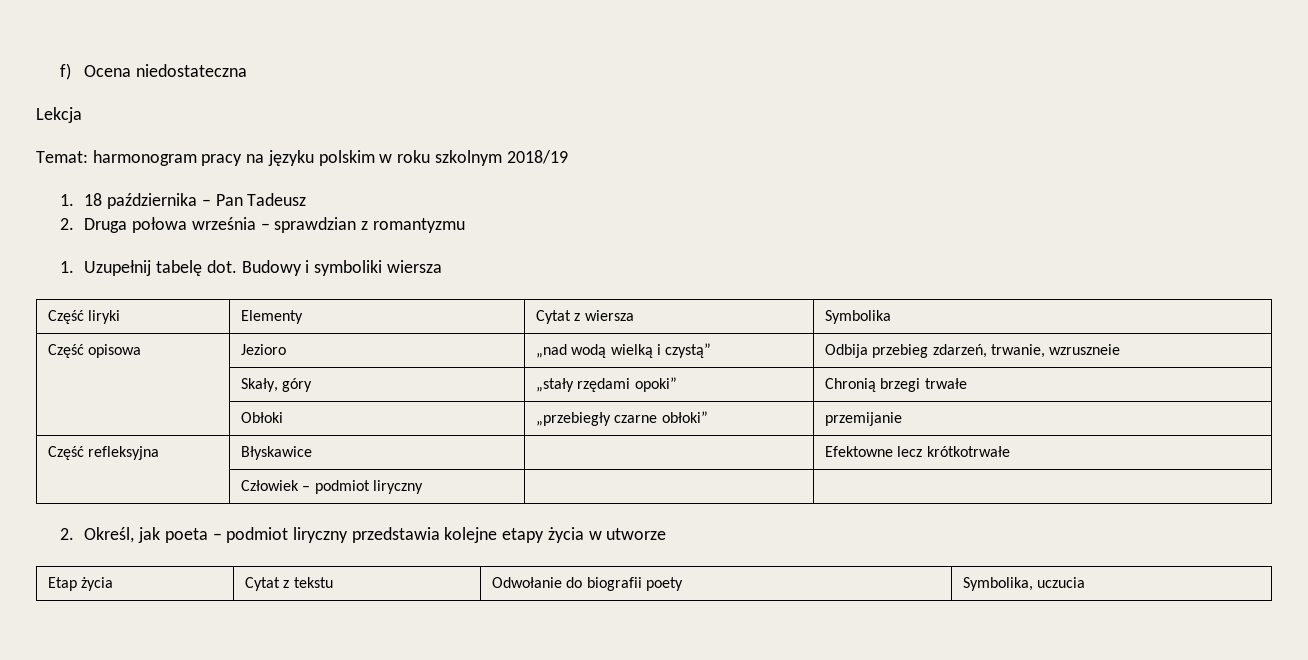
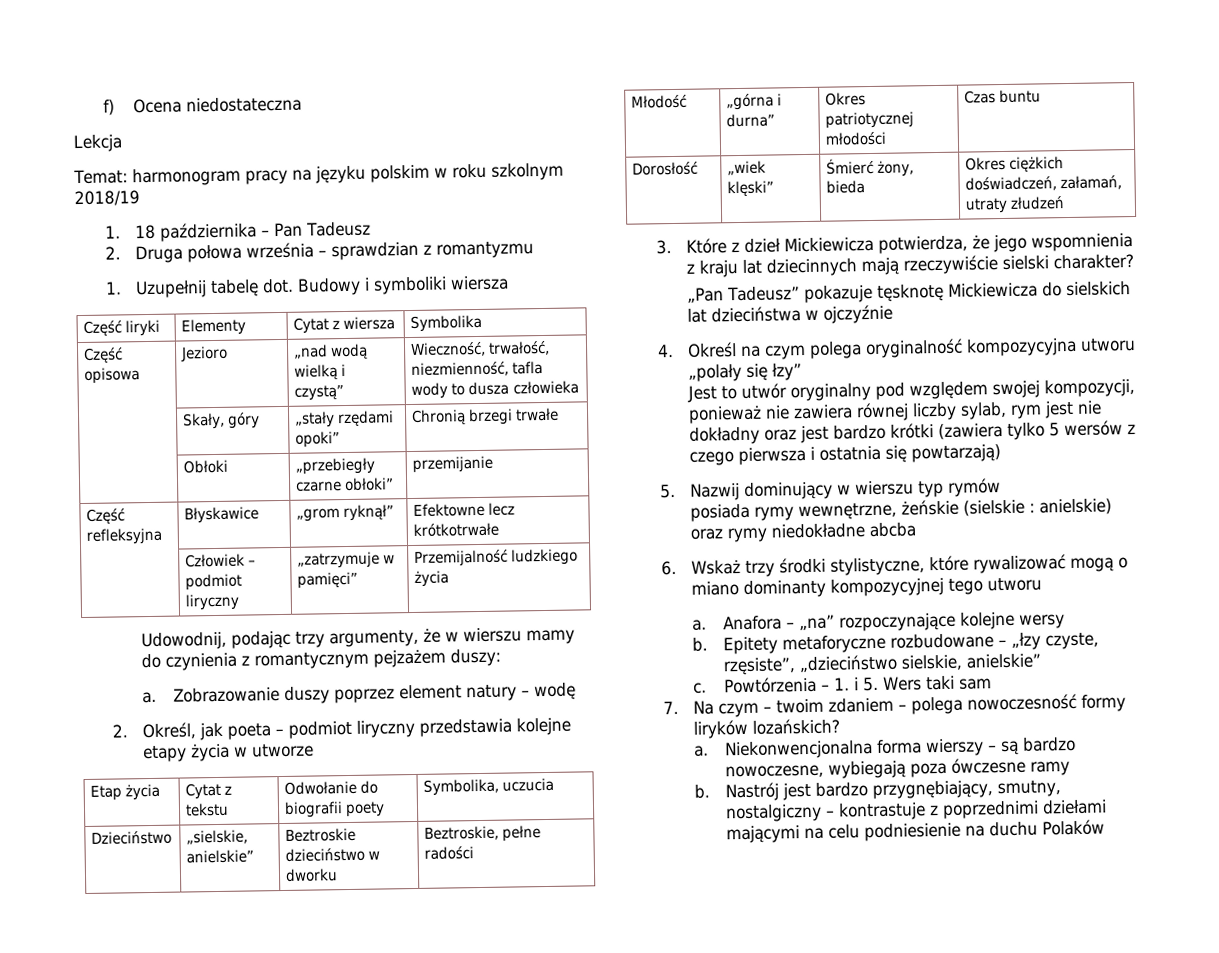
- Część opisowa | Jezioro | „nad wodą wielką i czystą” | Odbija przebieg zdarzeń, trwanie, wzruszneie
+ Część opisowa | Jezioro | „nad wodą wielką i czystą” | Wieczność, trwałość, niezmienność, tafla wody to dusza człowieka
- Część refleksyjna | Błyskawice | | Efektowne lecz krótkotrwałe
+ Część refleksyjna | Błyskawice | „grom ryknął” | Efektowne lecz krótkotrwałe
- | Człowiek – podmiot liryczny | |
+ | Człowiek – podmiot liryczny | „zatrzymuje w pamięci” | Przemijalność ludzkiego życia
+ Udowodnij, podając trzy argumenty, że w wierszu mamy do czynienia z romantycznym pejzażem duszy:
+ a. Zobrazowanie duszy poprzez element natury – wodę
+ Dzieciństwo | „sielskie, anielskie” | Beztroskie dzieciństwo w dworku | Beztroskie, pełne radości
+ Młodość | „górna i durna” | Okres patriotycznej młodości | Czas buntu
+ Dorosłość | „wiek klęski” | Śmierć żony, bieda | Okres ciężkich doświadczeń, załamań, utraty złudzeń
+ 3. Które z dzieł Mickiewicza potwierdza, że jego wspomnienia z kraju lat dziecinnych mają rzeczywiście sielski charakter?
+ „Pan Tadeusz” pokazuje tęsknotę Mickiewicza do sielskich lat dzieciństwa w ojczyźnie
+ 4. Określ na czym polega oryginalność kompozycyjna utworu „polały się łzy”
+ Jest to utwór oryginalny pod względem swojej kompozycji, ponieważ nie zawiera równej liczby sylab, rym jest nie dokładny oraz jest bardzo krótki (zawiera tylko 5 wersów z czego pierwsza i ostatnia się powtarzają)
+ 5. Nazwij dominujący w wierszu typ rymów
+ posiada rymy wewnętrzne, żeńskie (sielskie : anielskie) oraz rymy niedokładne abcba
+ 6. Wskaż trzy środki stylistyczne, które rywalizować mogą o miano dominanty kompozycyjnej tego utworu
+ a. Anafora – „na” rozpoczynające kolejne wersy
+ b. Epitety metaforyczne rozbudowane – „łzy czyste, rzęsiste”, „dzieciństwo sielskie, anielskie”
+ c. Powtórzenia – 1. i 5. Wers taki sam
+ 7. Na czym – twoim zdaniem – polega nowoczesność formy liryków lozańskich?
+ a. Niekonwencjonalna forma wierszy – są bardzo nowoczesne, wybiegają poza ówczesne ramy
+ b. Nastrój jest bardzo przygnębiający, smutny, nostalgiczny – kontrastuje z poprzednimi dziełami mającymi na celu podniesienie na duchu Polaków

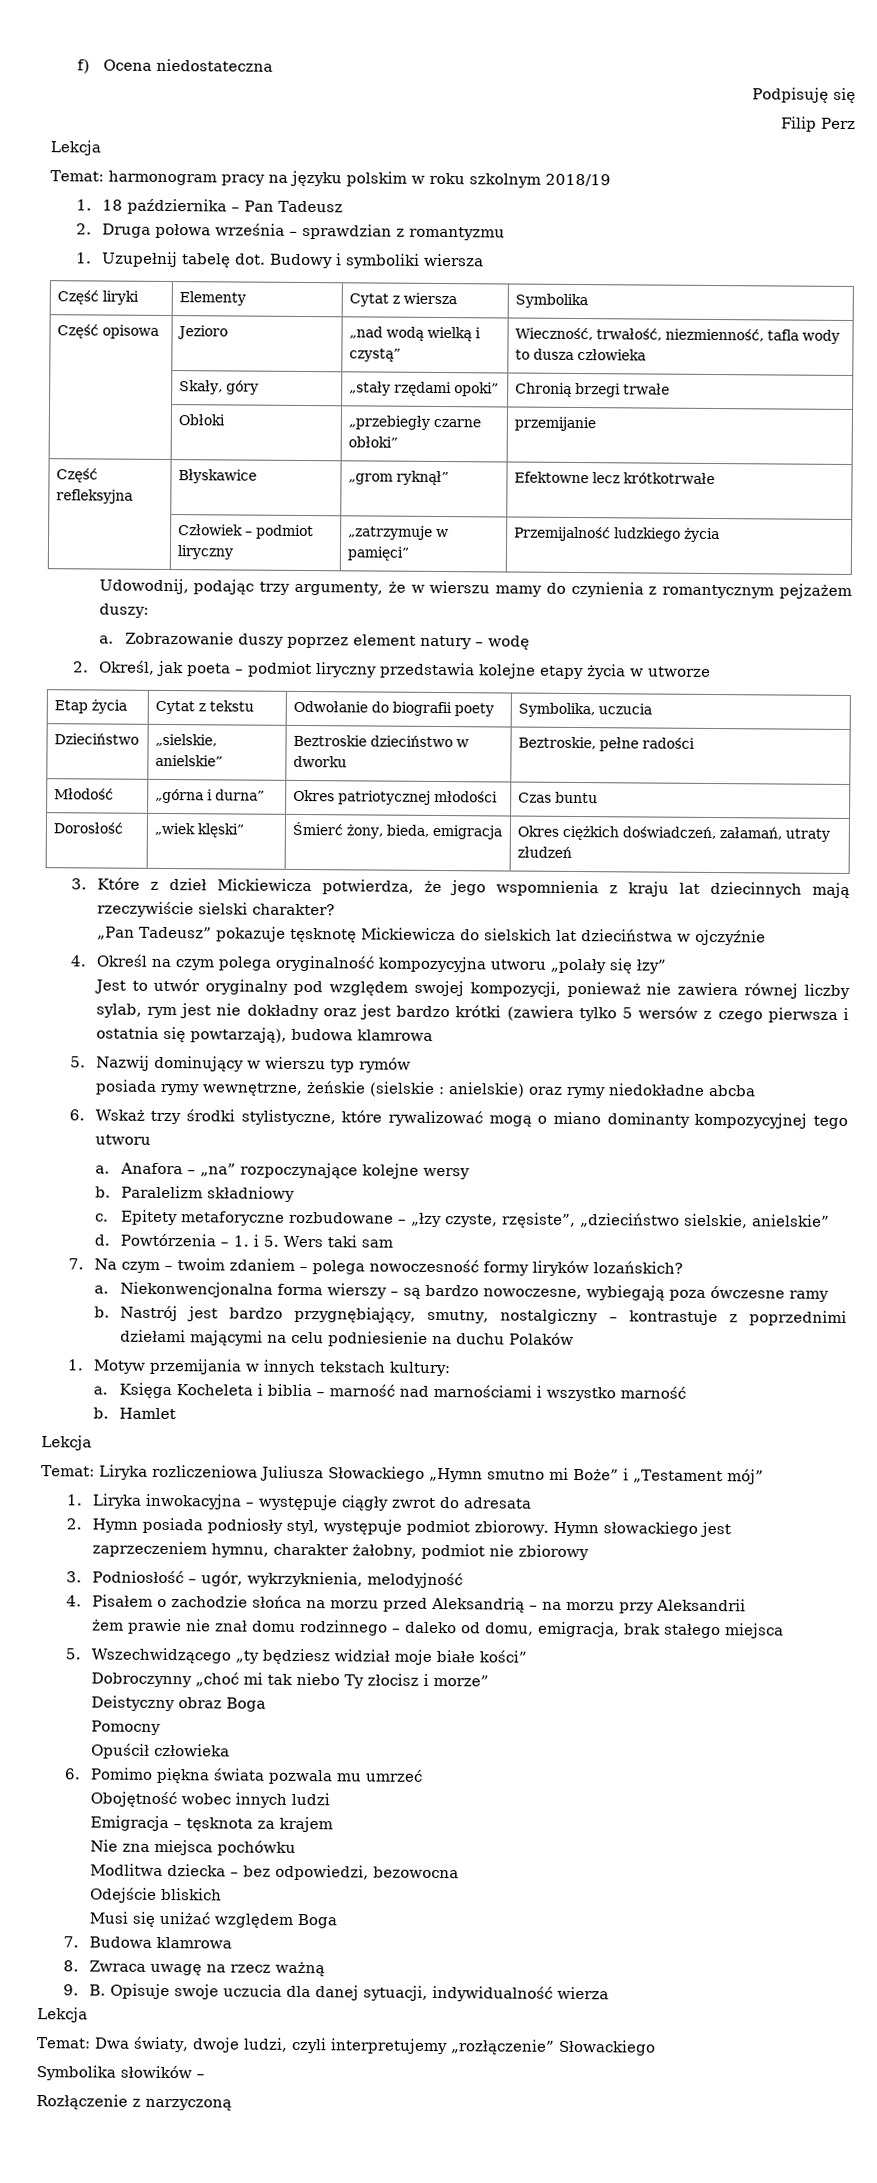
+ Podpisuję się
+ Filip Perz
- Dorosłość | „wiek klęski” | Śmierć żony, bieda | Okres ciężkich doświadczeń, załamań, utraty złudzeń
+ Dorosłość | „wiek klęski” | Śmierć żony, bieda, emigracja | Okres ciężkich doświadczeń, załamań, utraty złudzeń
- Jest to utwór oryginalny pod względem swojej kompozycji, ponieważ nie zawiera równej liczby sylab, rym jest nie dokładny oraz jest bardzo krótki (zawiera tylko 5 wersów z czego pierwsza i ostatnia się powtarzają)
+ Jest to utwór oryginalny pod względem swojej kompozycji, ponieważ nie zawiera równej liczby sylab, rym jest nie dokładny oraz jest bardzo krótki (zawiera tylko 5 wersów z czego pierwsza i ostatnia się powtarzają), budowa klamrowa
+ Paralelizm składniowy
+ c.
- c.
+ d.
+ 1. Motyw przemijania w innych tekstach kultury:
+ a. Księga Kocheleta i biblia – marność nad marnościami i wszystko marność
+ b. Hamlet
+ Lekcja
+ Temat: Liryka rozliczeniowa Juliusza Słowackiego „Hymn smutno mi Boże” i „Testament mój”
+ 1. Liryka inwokacyjna – występuje ciągły zwrot do adresata
+ 2. Hymn posiada podniosły styl, występuje podmiot zbiorowy. Hymn słowackiego jest zaprzeczeniem hymnu, charakter żałobny, podmiot nie zbiorowy
+ 3. Podniosłość – ugór, wykrzyknienia, melodyjność
+ 4. Pisałem o zachodzie słońca na morzu przed Aleksandrią – na morzu przy Aleksandrii
+ żem prawie nie znał domu rodzinnego – daleko od domu, emigracja, brak stałego miejsca
+ 5. Wszechwidzącego „ty będziesz widział moje białe kości”
+ Dobroczynny „choć mi tak niebo Ty złocisz i morze”
+ Deistyczny obraz Boga
+ Pomocny
+ Opuścił człowieka
+ 6. Pomimo piękna świata pozwala mu umrzeć
+ Obojętność wobec innych ludzi
+ Emigracja – tęsknota za krajem
+ Nie zna miejsca pochówku
+ Modlitwa dziecka – bez odpowiedzi, bezowocna
+ Odejście bliskich
+ Musi się uniżać względem Boga
+ 7. Budowa klamrowa
+ 8. Zwraca uwagę na rzecz ważną
+ 9. B. Opisuje swoje uczucia dla danej sytuacji, indywidualność wierza
+ Lekcja
+ Temat: Dwa światy, dwoje ludzi, czyli interpretujemy „rozłączenie” Słowackiego
+ Symbolika słowików –
+ Rozłączenie z narzyczoną

